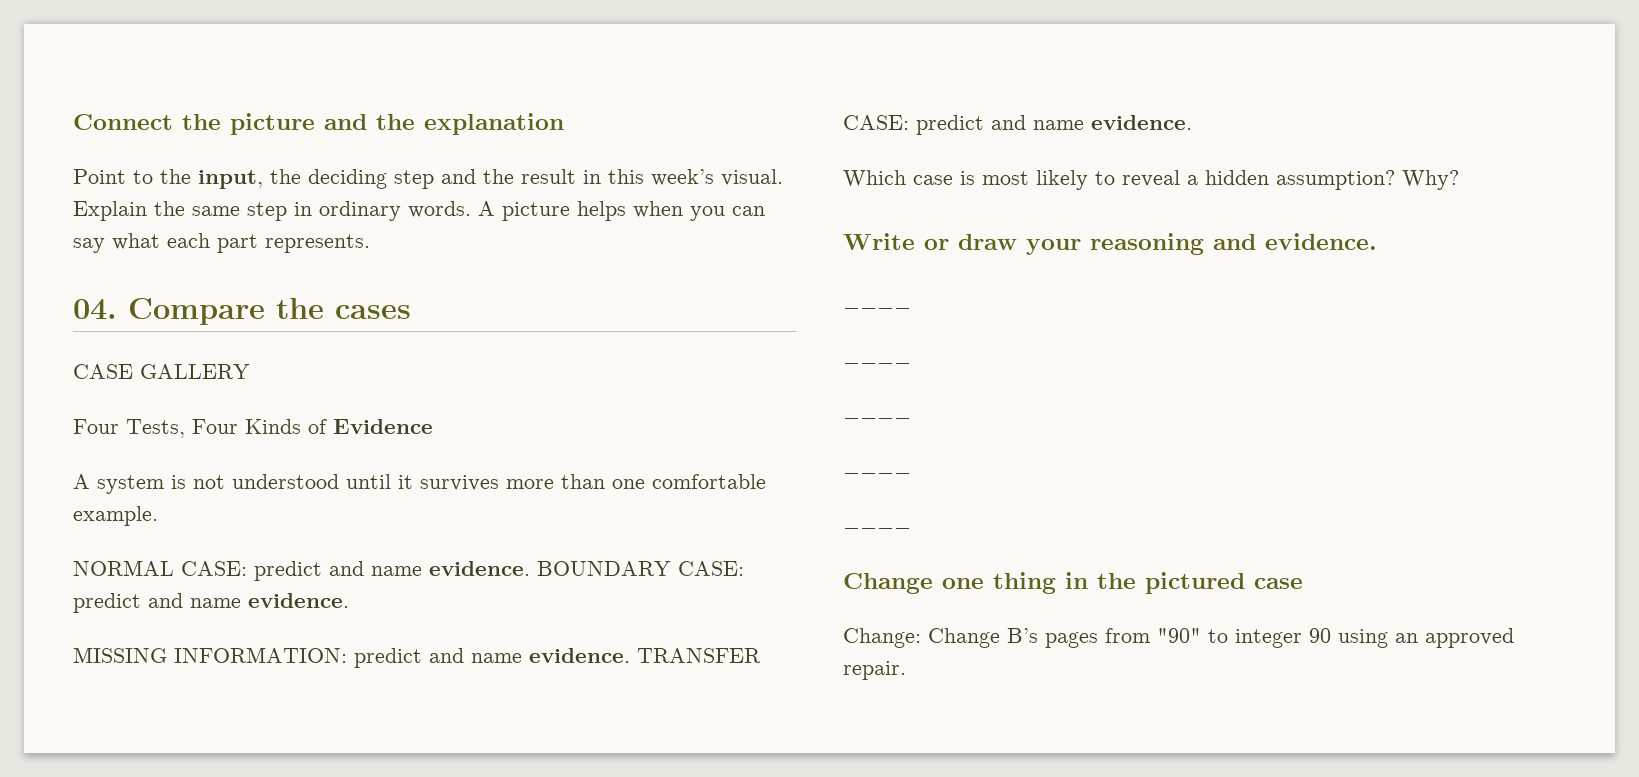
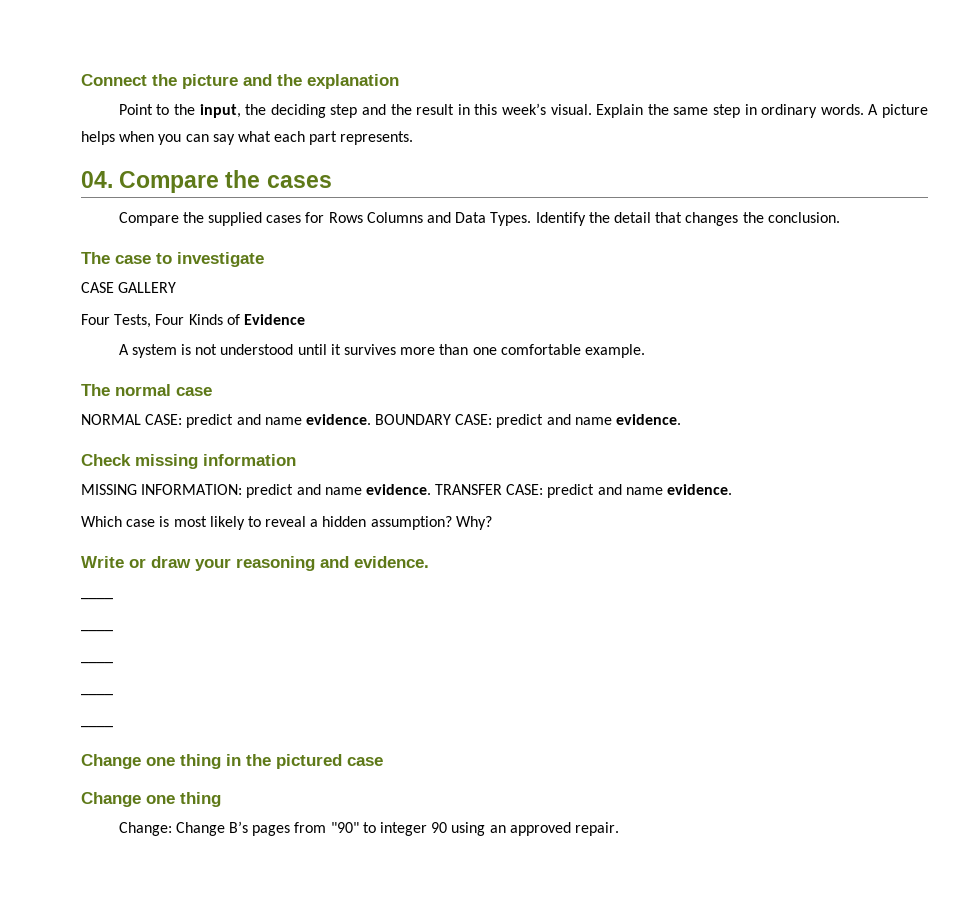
+ Compare the supplied cases for Rows Columns and Data Types. Identify the detail that changes the conclusion.
+ The case to investigate
+ The normal case
+ Check missing information
  Change one thing in the pictured case
+ Change one thing

